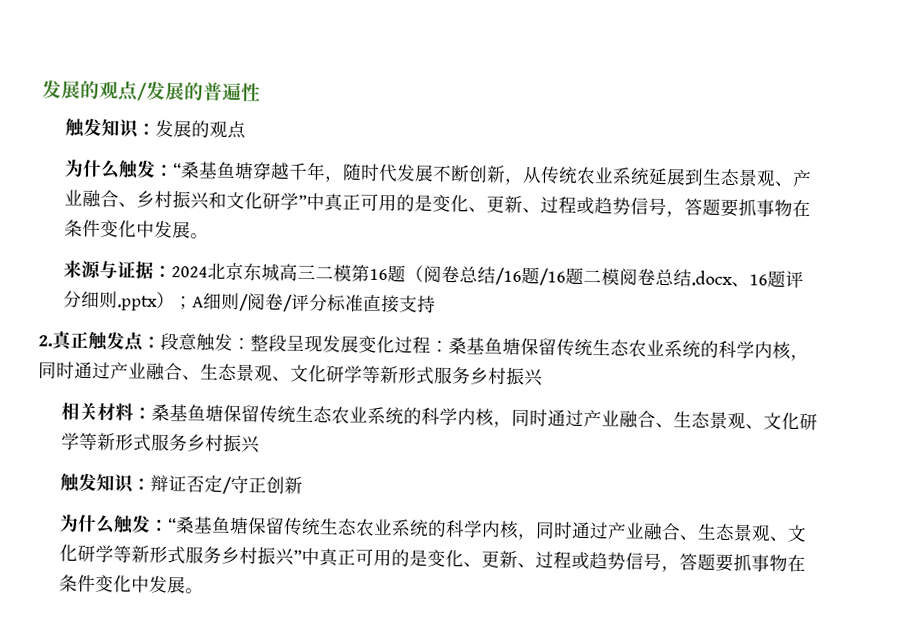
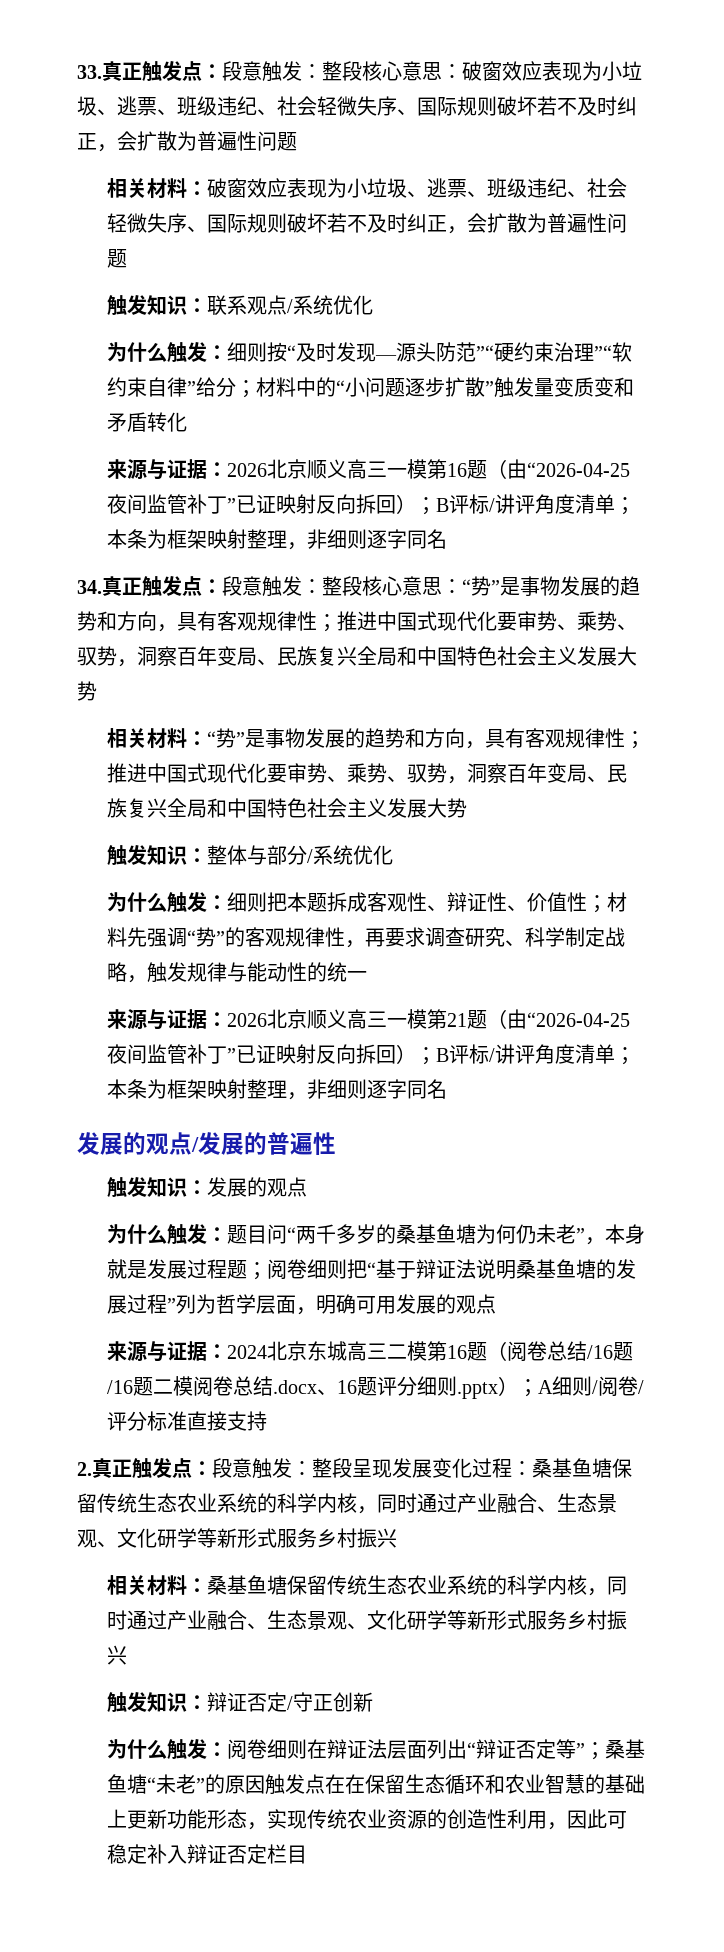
+ 33.真正触发点：段意触发：整段核心意思：破窗效应表现为小垃圾、逃票、班级违纪、社会轻微失序、国际规则破坏若不及时纠正，会扩散为普遍性问题
+ 相关材料：破窗效应表现为小垃圾、逃票、班级违纪、社会轻微失序、国际规则破坏若不及时纠正，会扩散为普遍性问题
+ 触发知识：联系观点/系统优化
+ 为什么触发：细则按“及时发现—源头防范”“硬约束治理”“软约束自律”给分；材料中的“小问题逐步扩散”触发量变质变和矛盾转化
+ 来源与证据：2026北京顺义高三一模第16题（由“2026-04-25夜间监管补丁”已证映射反向拆回）；B评标/讲评角度清单；本条为框架映射整理，非细则逐字同名
+ 34.真正触发点：段意触发：整段核心意思：“势”是事物发展的趋势和方向，具有客观规律性；推进中国式现代化要审势、乘势、驭势，洞察百年变局、民族复兴全局和中国特色社会主义发展大势
+ 相关材料：“势”是事物发展的趋势和方向，具有客观规律性；推进中国式现代化要审势、乘势、驭势，洞察百年变局、民族复兴全局和中国特色社会主义发展大势
+ 触发知识：整体与部分/系统优化
+ 为什么触发：细则把本题拆成客观性、辩证性、价值性；材料先强调“势”的客观规律性，再要求调查研究、科学制定战略，触发规律与能动性的统一
+ 来源与证据：2026北京顺义高三一模第21题（由“2026-04-25夜间监管补丁”已证映射反向拆回）；B评标/讲评角度清单；本条为框架映射整理，非细则逐字同名
- 为什么触发：“桑基鱼塘穿越千年，随时代发展不断创新，从传统农业系统延展到生态景观、产业融合、乡村振兴和文化研学”中真正可用的是变化、更新、过程或趋势信号，答题要抓事物在条件变化中发展。
+ 为什么触发：题目问“两千多岁的桑基鱼塘为何仍未老”，本身就是发展过程题；阅卷细则把“基于辩证法说明桑基鱼塘的发展过程”列为哲学层面，明确可用发展的观点
- 为什么触发：“桑基鱼塘保留传统生态农业系统的科学内核，同时通过产业融合、生态景观、文化研学等新形式服务乡村振兴”中真正可用的是变化、更新、过程或趋势信号，答题要抓事物在条件变化中发展。
+ 为什么触发：阅卷细则在辩证法层面列出“辩证否定等”；桑基鱼塘“未老”的原因触发点在在保留生态循环和农业智慧的基础上更新功能形态，实现传统农业资源的创造性利用，因此可稳定补入辩证否定栏目

